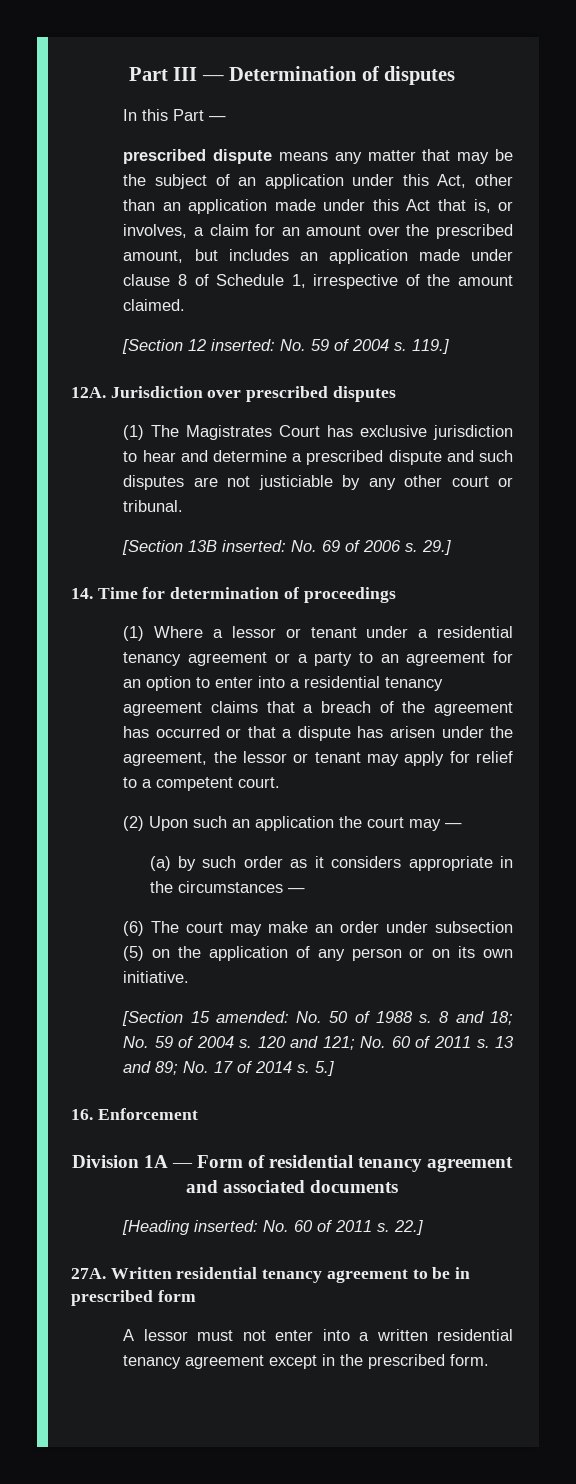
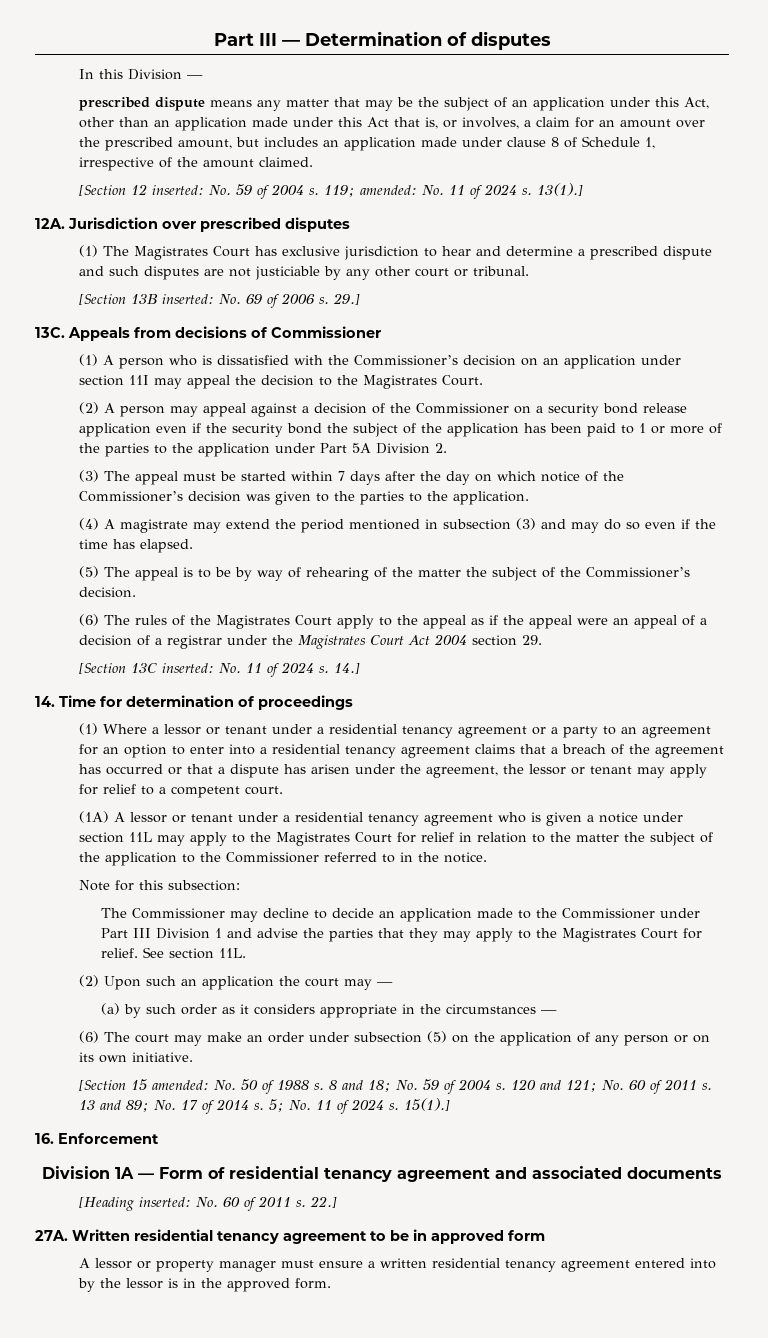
- In this Part —
+ In this Division —
- 119.]
+ 119; amended: No. 11 of 2024 s. 13(1).]
+ 13C. Appeals from decisions of Commissioner
+ (1) A person who is dissatisfied with the Commissioner’s decision on an application under section 11I may appeal the decision to the Magistrates Court.
+ (2) A person may appeal against a decision of the Commissioner on a security bond release application even if the security bond the subject of the application has been paid to 1 or more of the parties to the application under Part 5A Division 2.
+ (3) The appeal must be started within 7 days after the day on which notice of the Commissioner’s decision was given to the parties to the application.
+ (4) A magistrate may extend the period mentioned in subsection (3) and may do so even if the time has elapsed.
+ (5) The appeal is to be by way of rehearing of the matter the subject of the Commissioner’s decision.
+ (6) The rules of the Magistrates Court apply to the appeal as if the appeal were an appeal of a decision of a registrar under the Magistrates Court Act 2004 section 29.
+ [Section 13C inserted: No. 11 of 2024 s. 14.]
+ (1A) A lessor or tenant under a residential tenancy agreement who is given a notice under section 11L may apply to the Magistrates Court for relief in relation to the matter the subject of the application to the Commissioner referred to in the notice.
+ Note for this subsection:
+ The Commissioner may decline to decide an application made to the Commissioner under Part III Division 1 and advise the parties that they may apply to the Magistrates Court for relief. See section 11L.
- 5.]
+ 5; No. 11 of 2024 s. 15(1).]
- Written residential tenancy agreement to be in prescribed form
+ Written residential tenancy agreement to be in approved form
- A lessor must not enter into a written residential tenancy agreement except in the prescribed form.
+ A lessor or property manager must ensure a written residential tenancy agreement entered into by the lessor is in the approved form.

